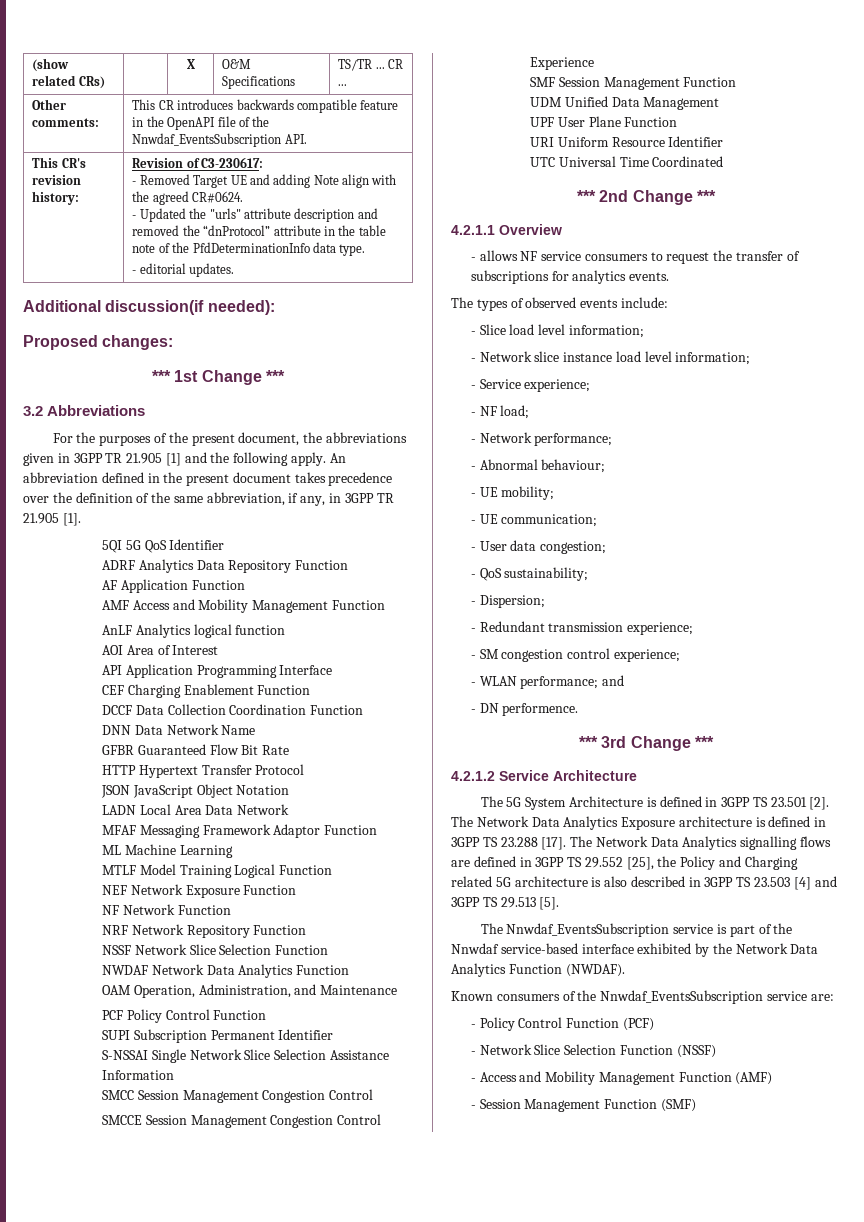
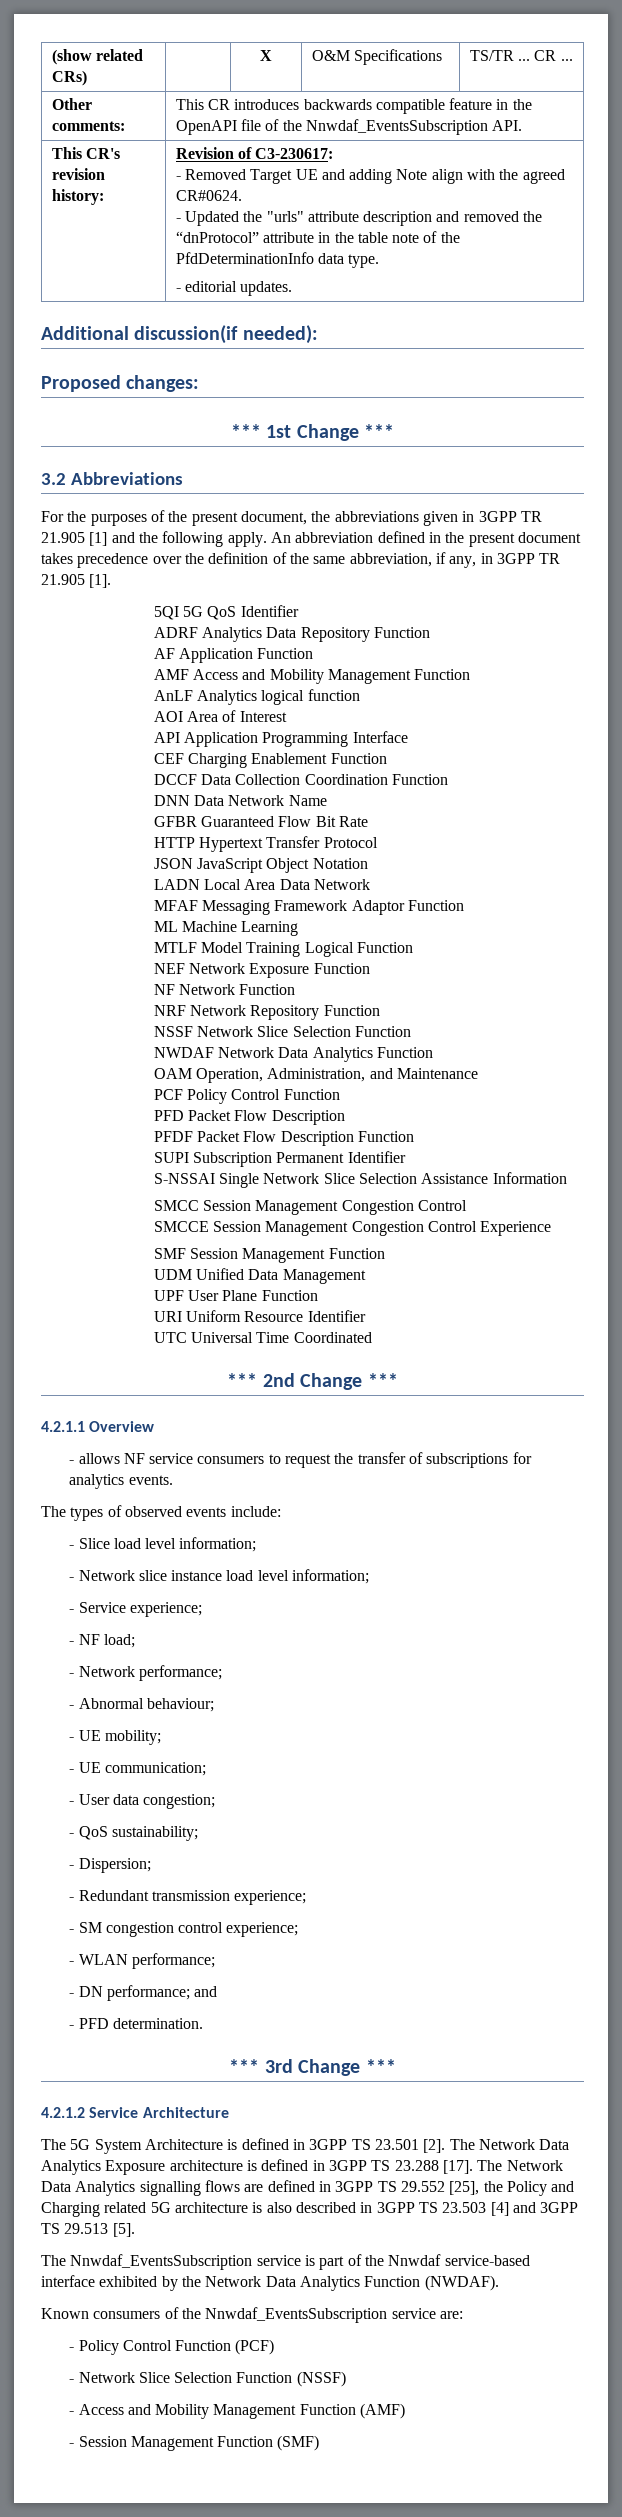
+ PFD Packet Flow Description
+ PFDF Packet Flow Description Function
- - WLAN performance; and
+ - WLAN performance;
+ - DN performance; and
- - DN performence.
+ - PFD determination.

